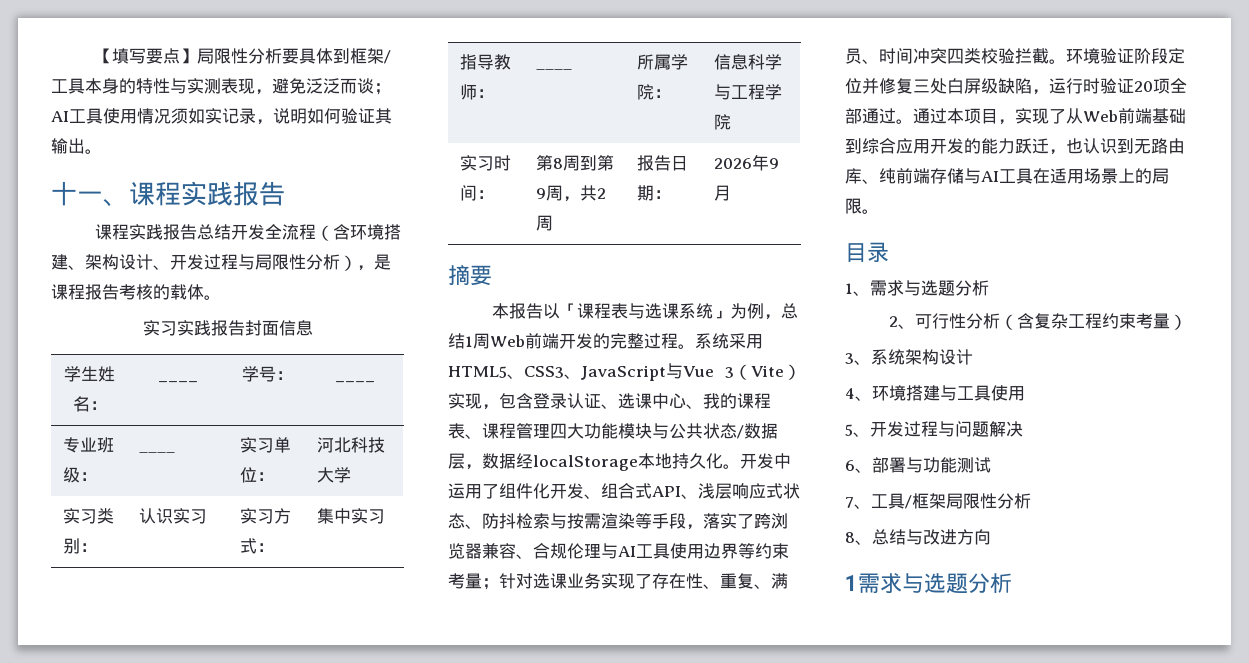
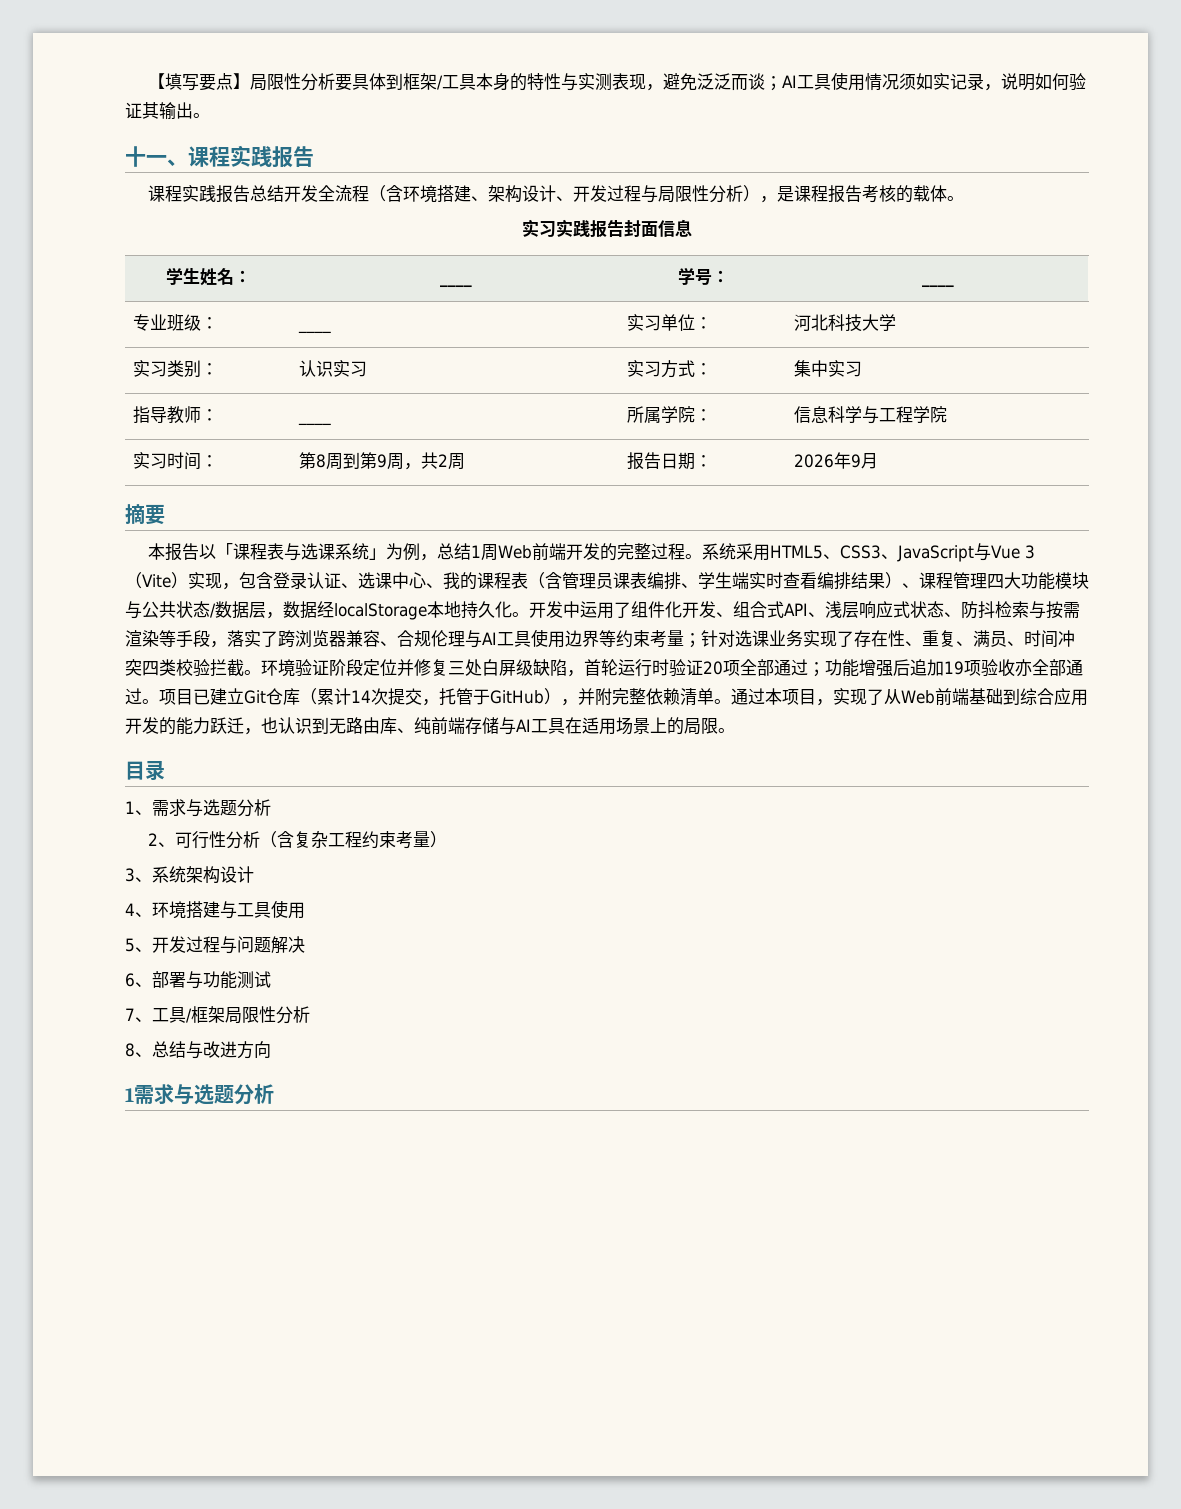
- 系统采用HTML5、CSS3、JavaScript与Vue 3（Vite）实现，包含登录认证、选课中心、我的课程表、课程管理四大功能模块与公共状态/数据层，数据经localStorage本地持久化。
+ 系统采用HTML5、CSS3、JavaScript与Vue 3（Vite）实现，包含登录认证、选课中心、我的课程表（含管理员课表编排、学生端实时查看编排结果）、课程管理四大功能模块与公共状态/数据层，数据经localStorage本地持久化。
- 环境验证阶段定位并修复三处白屏级缺陷，运行时验证20项全部通过。
+ 环境验证阶段定位并修复三处白屏级缺陷，首轮运行时验证20项全部通过；功能增强后追加19项验收亦全部通过。项目已建立Git仓库（累计14次提交，托管于GitHub），并附完整依赖清单。

